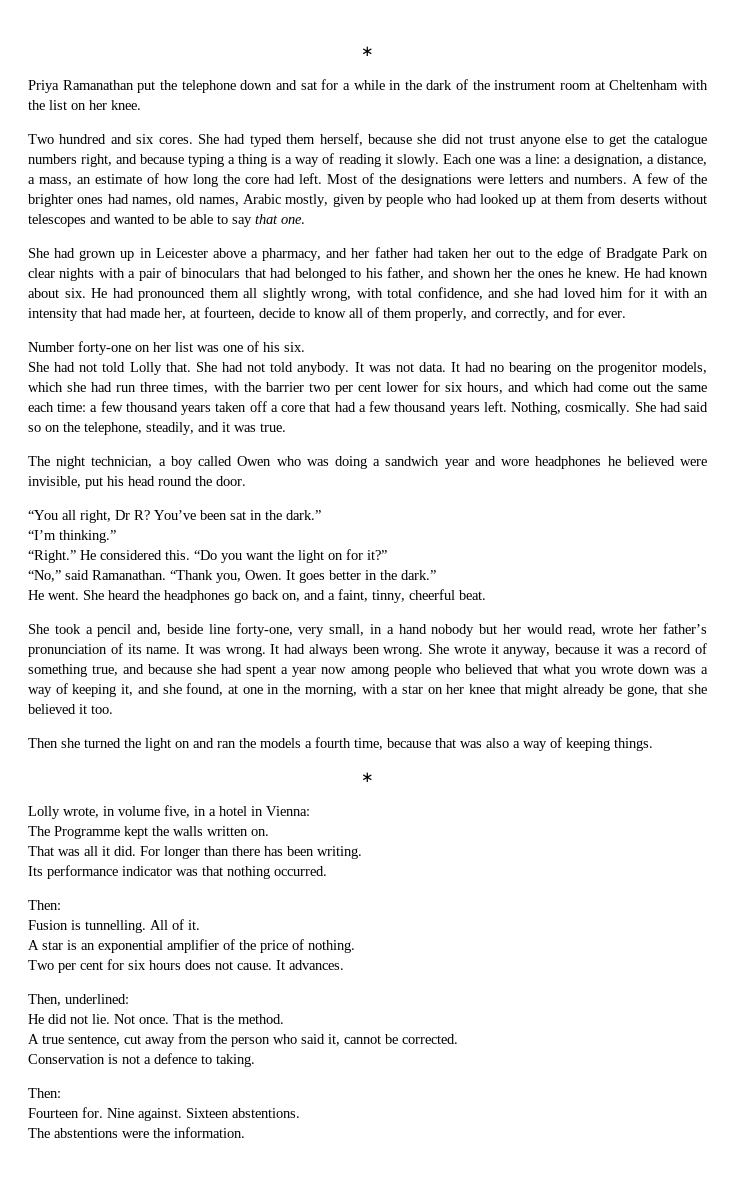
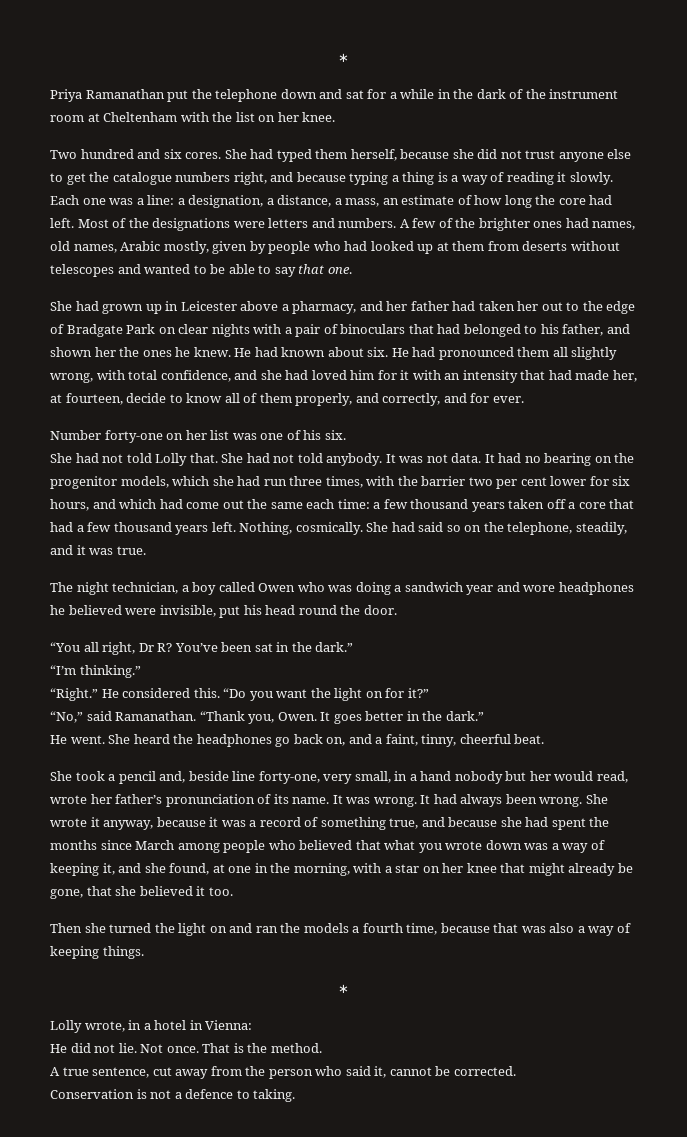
- She wrote it anyway, because it was a record of something true, and because she had spent a year now among people who believed that what you wrote down was a way of keeping it, and she found, at one in the morning, with a star on her knee that might already be gone, that she believed it too.
+ She wrote it anyway, because it was a record of something true, and because she had spent the months since March among people who believed that what you wrote down was a way of keeping it, and she found, at one in the morning, with a star on her knee that might already be gone, that she believed it too.
- Lolly wrote, in volume five, in a hotel in Vienna:
+ Lolly wrote, in a hotel in Vienna:
- The Programme kept the walls written on.
- That was all it did. For longer than there has been writing.
- Its performance indicator was that nothing occurred.
- Then:
- Fusion is tunnelling. All of it.
- A star is an exponential amplifier of the price of nothing.
- Two per cent for six hours does not cause. It advances.
- Then, underlined:
  Conservation is not a defence to taking.
- Then:
- Fourteen for. Nine against. Sixteen abstentions.
- The abstentions were the information.

